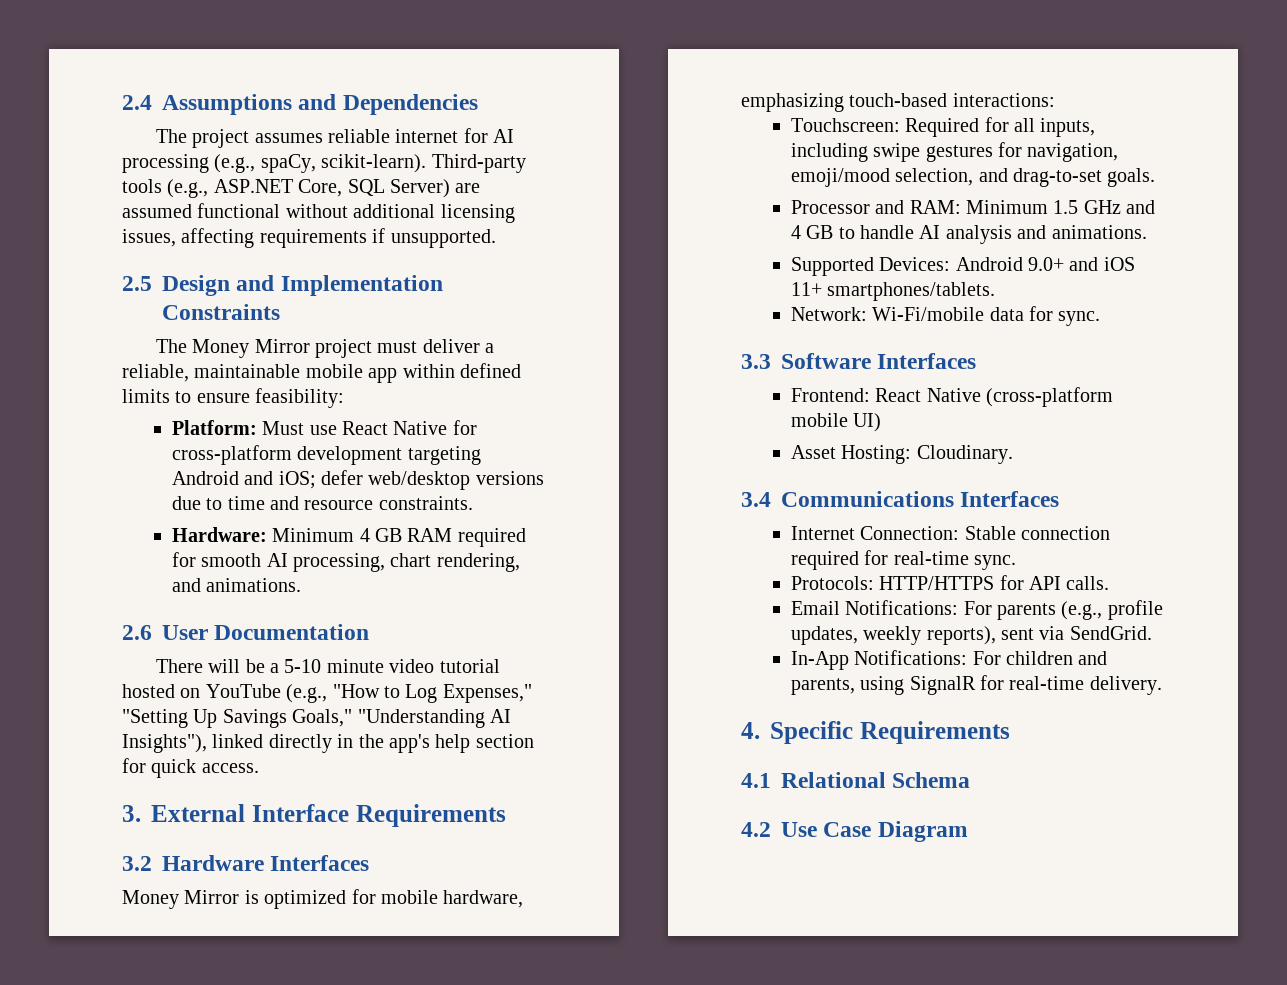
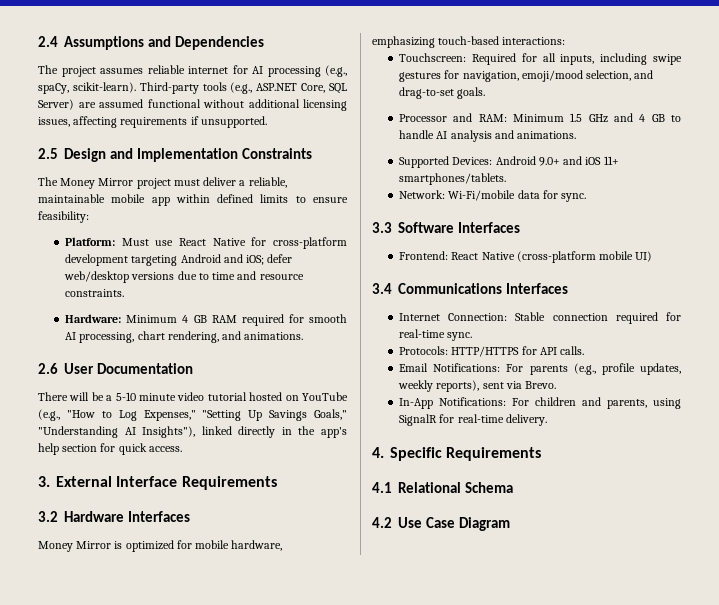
- Asset Hosting: Cloudinary.
- Email Notifications: For parents (e.g., profile updates, weekly reports), sent via SendGrid.
+ Email Notifications: For parents (e.g., profile updates, weekly reports), sent via Brevo.

